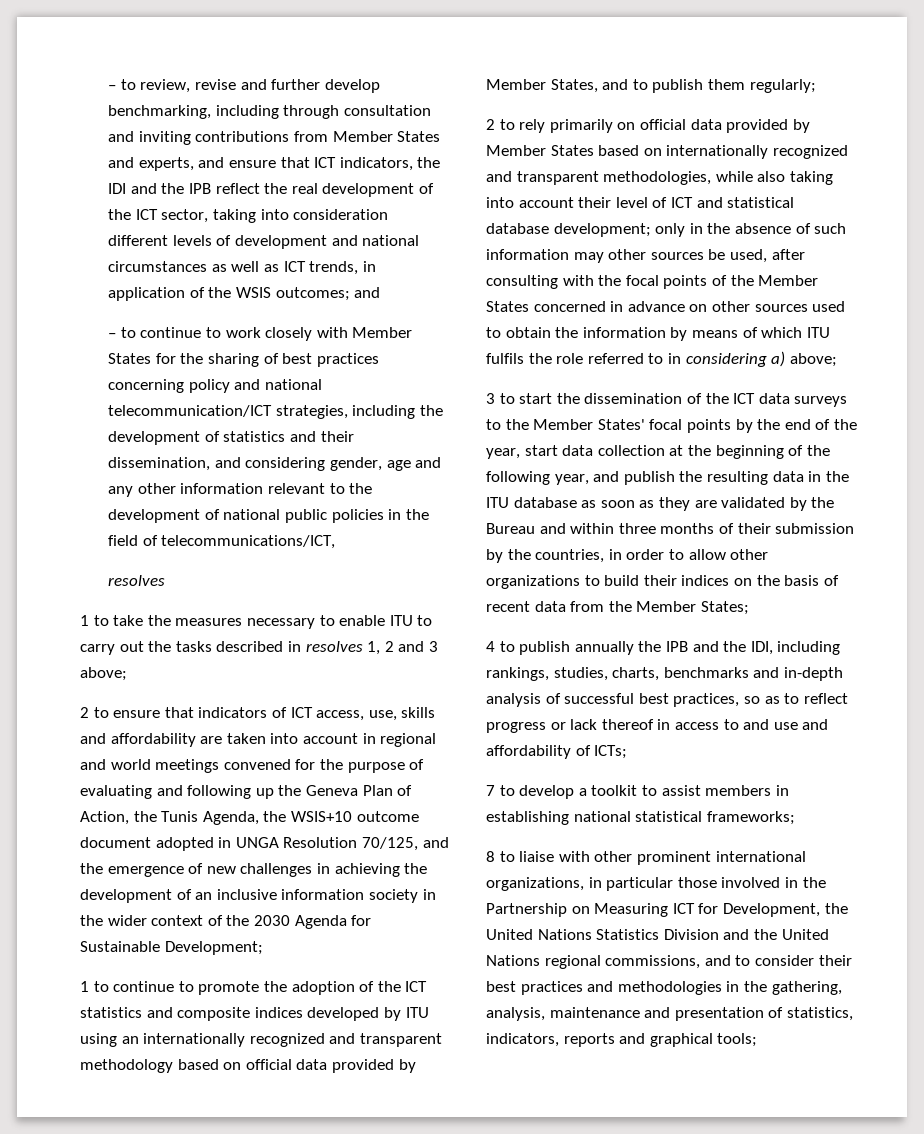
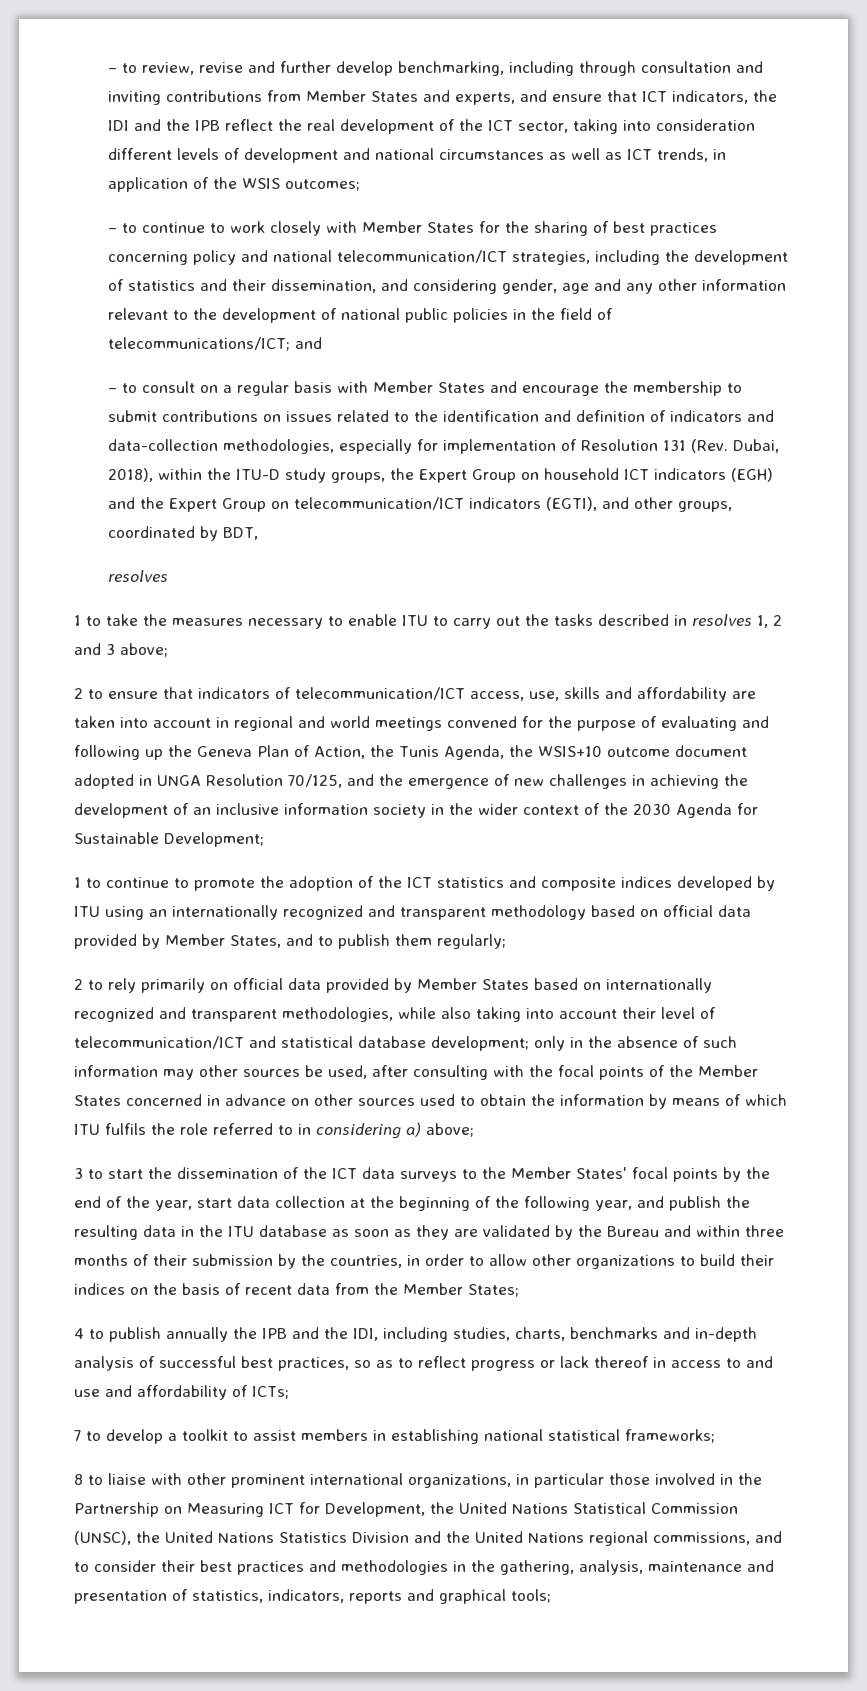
- – to review, revise and further develop benchmarking, including through consultation and inviting contributions from Member States and experts, and ensure that ICT indicators, the IDI and the IPB reflect the real development of the ICT sector, taking into consideration different levels of development and national circumstances as well as ICT trends, in application of the WSIS outcomes; and
+ – to review, revise and further develop benchmarking, including through consultation and inviting contributions from Member States and experts, and ensure that ICT indicators, the IDI and the IPB reflect the real development of the ICT sector, taking into consideration different levels of development and national circumstances as well as ICT trends, in application of the WSIS outcomes;
- – to continue to work closely with Member States for the sharing of best practices concerning policy and national telecommunication/ICT strategies, including the development of statistics and their dissemination, and considering gender, age and any other information relevant to the development of national public policies in the field of telecommunications/ICT,
+ – to continue to work closely with Member States for the sharing of best practices concerning policy and national telecommunication/ICT strategies, including the development of statistics and their dissemination, and considering gender, age and any other information relevant to the development of national public policies in the field of telecommunications/ICT; and
+ – to consult on a regular basis with Member States and encourage the membership to submit contributions on issues related to the identification and definition of indicators and data-collection methodologies, especially for implementation of Resolution 131 (Rev. Dubai, 2018), within the ITU-D study groups, the Expert Group on household ICT indicators (EGH) and the Expert Group on telecommunication/ICT indicators (EGTI), and other groups, coordinated by BDT,
- 2 to ensure that indicators of ICT access, use, skills and affordability are taken into account in regional and world meetings convened for the purpose of evaluating and following up the Geneva Plan of Action, the Tunis Agenda, the WSIS+10 outcome document adopted in UNGA Resolution 70/125, and the emergence of new challenges in achieving the development of an inclusive information society in the wider context of the 2030 Agenda for Sustainable Development;
+ 2 to ensure that indicators of telecommunication/ICT access, use, skills and affordability are taken into account in regional and world meetings convened for the purpose of evaluating and following up the Geneva Plan of Action, the Tunis Agenda, the WSIS+10 outcome document adopted in UNGA Resolution 70/125, and the emergence of new challenges in achieving the development of an inclusive information society in the wider context of the 2030 Agenda for Sustainable Development;
- 2 to rely primarily on official data provided by Member States based on internationally recognized and transparent methodologies, while also taking into account their level of ICT and statistical database development;
+ 2 to rely primarily on official data provided by Member States based on internationally recognized and transparent methodologies, while also taking into account their level of telecommunication/ICT and statistical database development;
- 4 to publish annually the IPB and the IDI, including rankings, studies, charts, benchmarks and in-depth analysis of successful best practices, so as to reflect progress or lack thereof in access to and use and affordability of ICTs;
+ 4 to publish annually the IPB and the IDI, including studies, charts, benchmarks and in-depth analysis of successful best practices, so as to reflect progress or lack thereof in access to and use and affordability of ICTs;
- 8 to liaise with other prominent international organizations, in particular those involved in the Partnership on Measuring ICT for Development, the United Nations Statistics Division and the United Nations regional commissions, and to consider their best practices and methodologies in the gathering, analysis, maintenance and presentation of statistics, indicators, reports and graphical tools;
+ 8 to liaise with other prominent international organizations, in particular those involved in the Partnership on Measuring ICT for Development, the United Nations Statistical Commission (UNSC), the United Nations Statistics Division and the United Nations regional commissions, and to consider their best practices and methodologies in the gathering, analysis, maintenance and presentation of statistics, indicators, reports and graphical tools;

